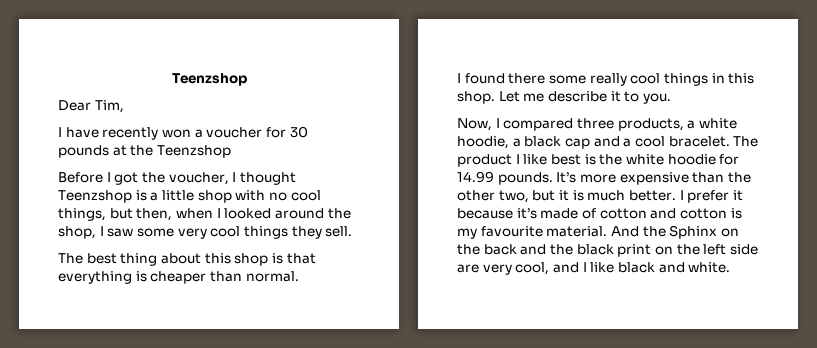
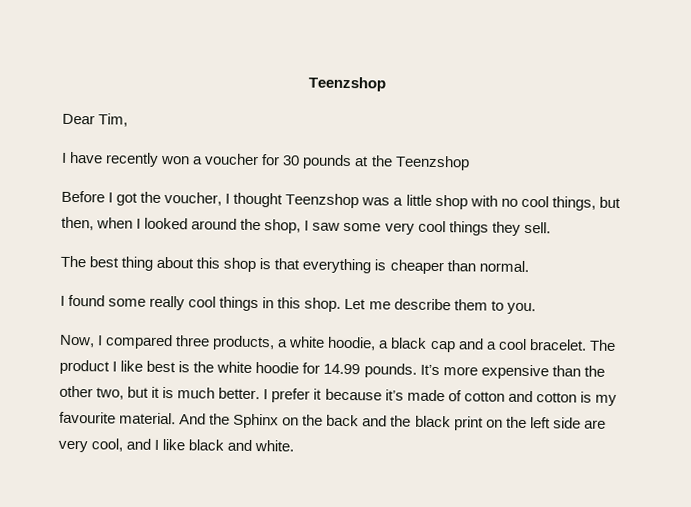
- Before I got the voucher, I thought Teenzshop is a little shop with no cool things, but then, when I looked around the shop, I saw some very cool things they sell.
+ Before I got the voucher, I thought Teenzshop was a little shop with no cool things, but then, when I looked around the shop, I saw some very cool things they sell.
- I found there some really cool things in this shop.
+ I found some really cool things in this shop.
- Let me describe it to you.
+ Let me describe them to you.

